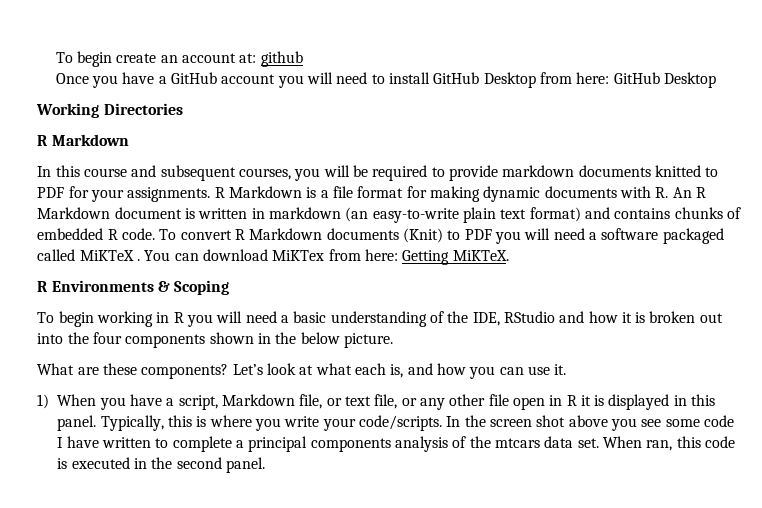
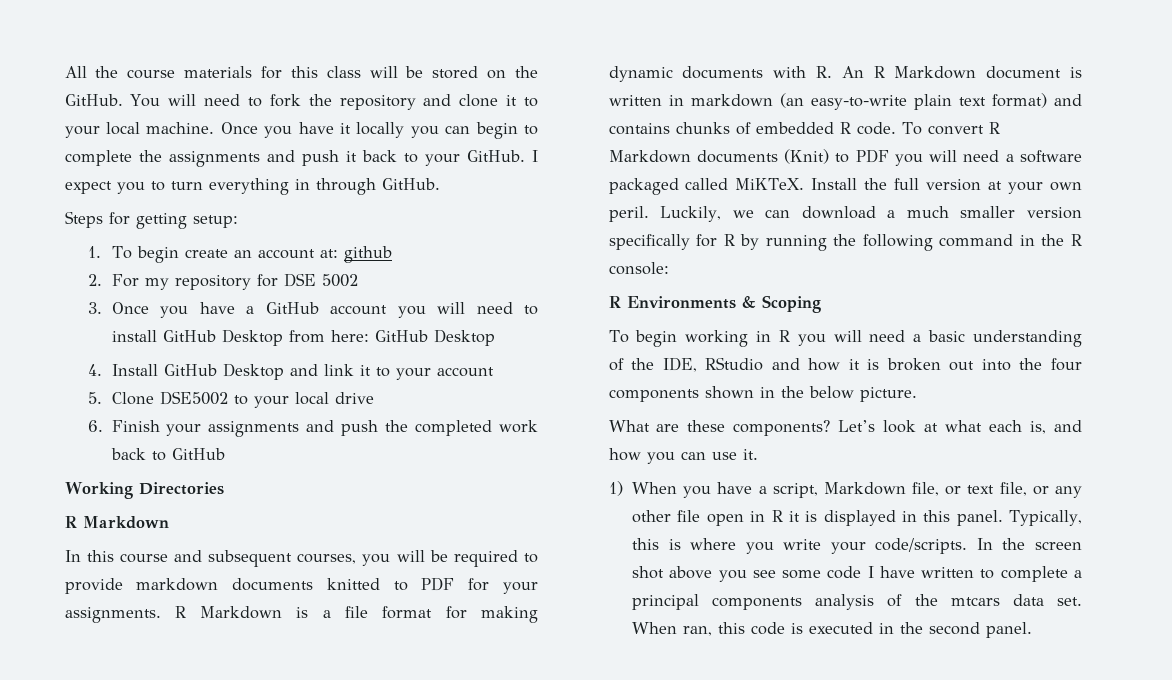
- To begin create an account at: github
+ All the course materials for this class will be stored on the GitHub. You will need to fork the repository and clone it to your local machine. Once you have it locally you can begin to complete the assignments and push it back to your GitHub. I expect you to turn everything in through GitHub.
+ Steps for getting setup:
+ 1. To begin create an account at: github
- Once you have a GitHub account you will need to install GitHub Desktop from here: GitHub Desktop
+ 2. For my repository for DSE 5002
+ 3. Once you have a GitHub account you will need to install GitHub Desktop from here: GitHub Desktop
+ 4. Install GitHub Desktop and link it to your account
+ 5. Clone DSE5002 to your local drive
+ 6. Finish your assignments and push the completed work back to GitHub
- To convert R Markdown documents (Knit) to PDF you will need a software packaged called MiKTeX . You can download MiKTex from here: Getting MiKTeX.
+ To convert R Markdown documents (Knit) to PDF you will need a software packaged called MiKTeX. Install the full version at your own peril. Luckily, we can download a much smaller version specifically for R by running the following command in the R console:

